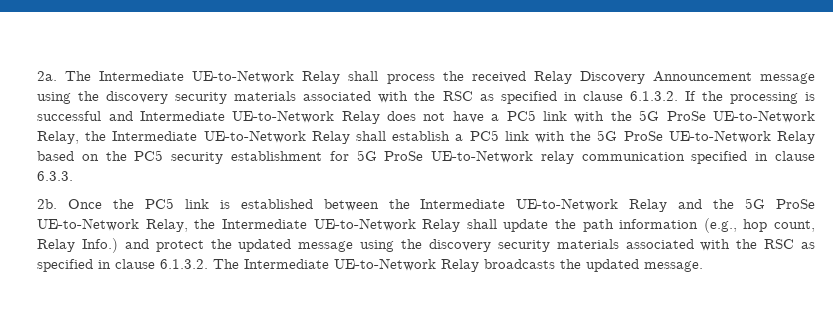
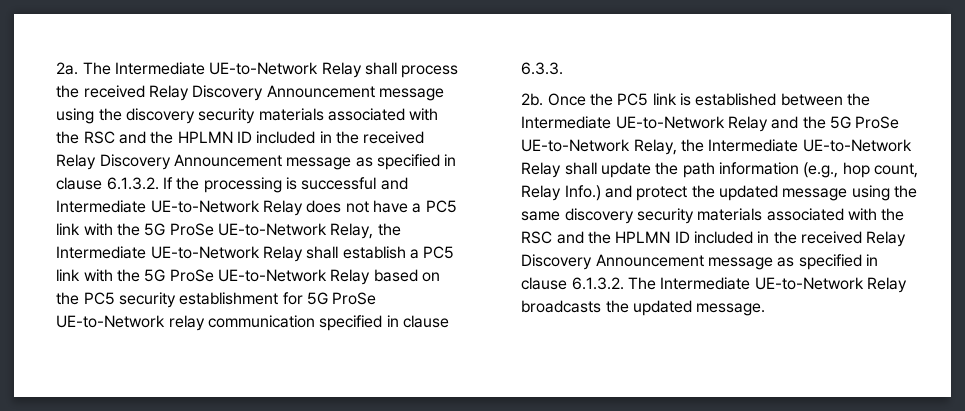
- The Intermediate UE-to-Network Relay shall process the received Relay Discovery Announcement message using the discovery security materials associated with the RSC as specified in clause 6.1.3.2. If the processing is successful and Intermediate UE-to-Network Relay does not have a PC5 link with the 5G ProSe UE-to-Network Relay, the Intermediate UE-to-Network Relay shall establish a PC5 link with the 5G ProSe UE-to-Network Relay based on the PC5 security establishment for 5G ProSe UE-to-Network relay communication specified in clause 6.3.3.
+ The Intermediate UE-to-Network Relay shall process the received Relay Discovery Announcement message using the discovery security materials associated with the RSC and the HPLMN ID included in the received Relay Discovery Announcement message as specified in clause 6.1.3.2. If the processing is successful and Intermediate UE-to-Network Relay does not have a PC5 link with the 5G ProSe UE-to-Network Relay, the Intermediate UE-to-Network Relay shall establish a PC5 link with the 5G ProSe UE-to-Network Relay based on the PC5 security establishment for 5G ProSe UE-to-Network relay communication specified in clause 6.3.3.
- Once the PC5 link is established between the Intermediate UE-to-Network Relay and the 5G ProSe UE-to-Network Relay, the Intermediate UE-to-Network Relay shall update the path information (e.g., hop count, Relay Info.) and protect the updated message using the discovery security materials associated with the RSC as specified in clause 6.1.3.2. The Intermediate UE-to-Network Relay broadcasts the updated message.
+ Once the PC5 link is established between the Intermediate UE-to-Network Relay and the 5G ProSe UE-to-Network Relay, the Intermediate UE-to-Network Relay shall update the path information (e.g., hop count, Relay Info.) and protect the updated message using the same discovery security materials associated with the RSC and the HPLMN ID included in the received Relay Discovery Announcement message as specified in clause 6.1.3.2. The Intermediate UE-to-Network Relay broadcasts the updated message.

